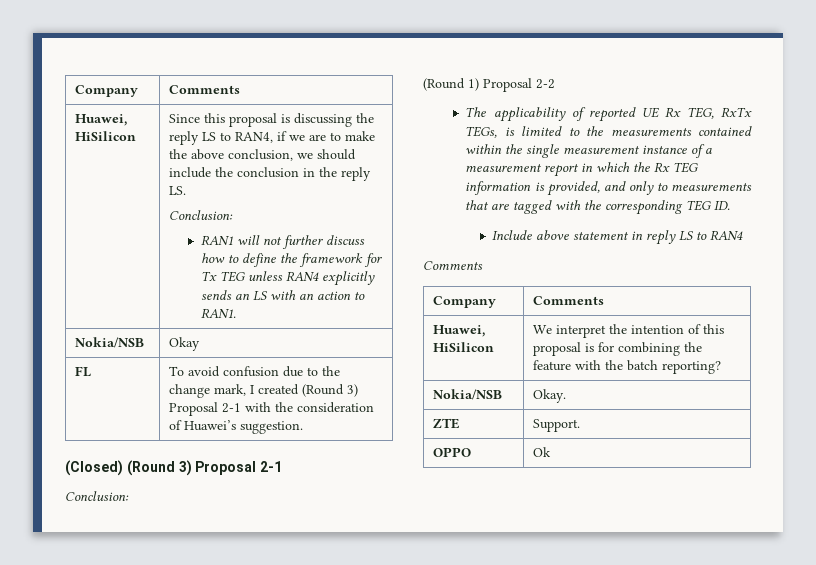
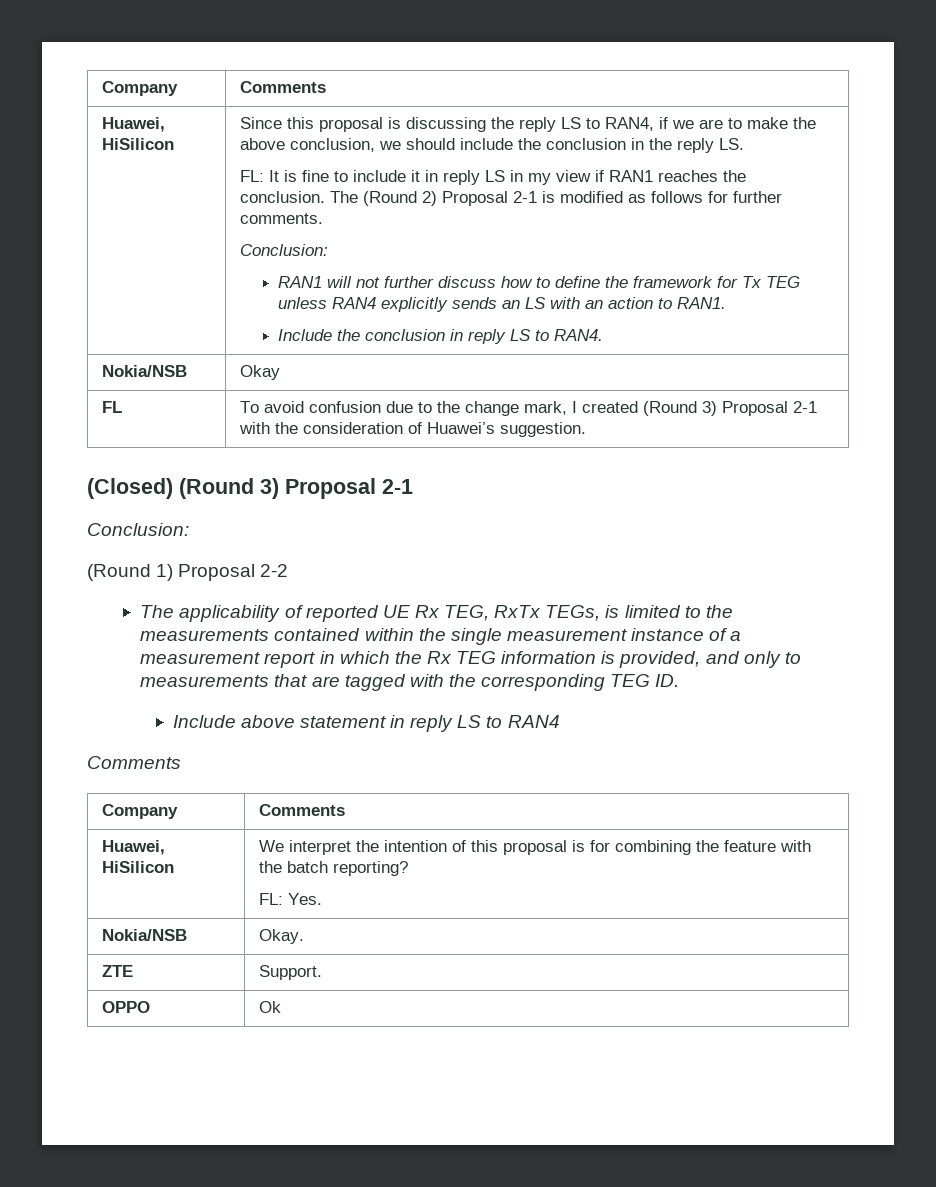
+ FL: It is fine to include it in reply LS in my view if RAN1 reaches the conclusion. The (Round 2) Proposal 2-1 is modified as follows for further comments.
+ Include the conclusion in reply LS to RAN4.
  Huawei, HiSilicon | We interpret the intention of this proposal is for combining the feature with the batch reporting?
+ FL: Yes.

